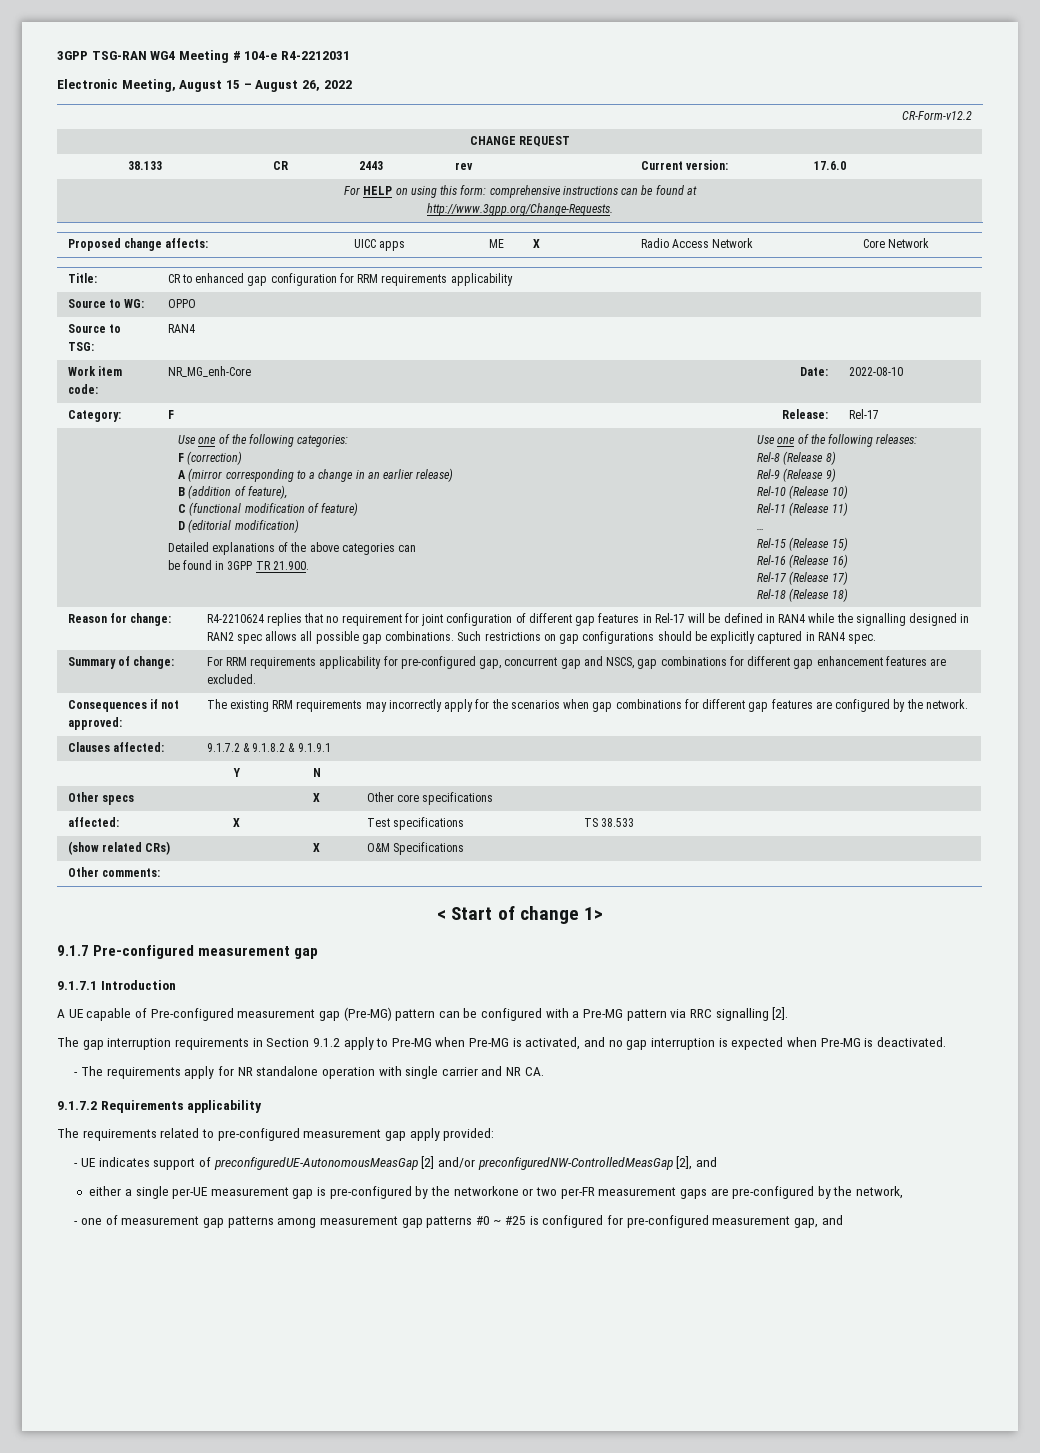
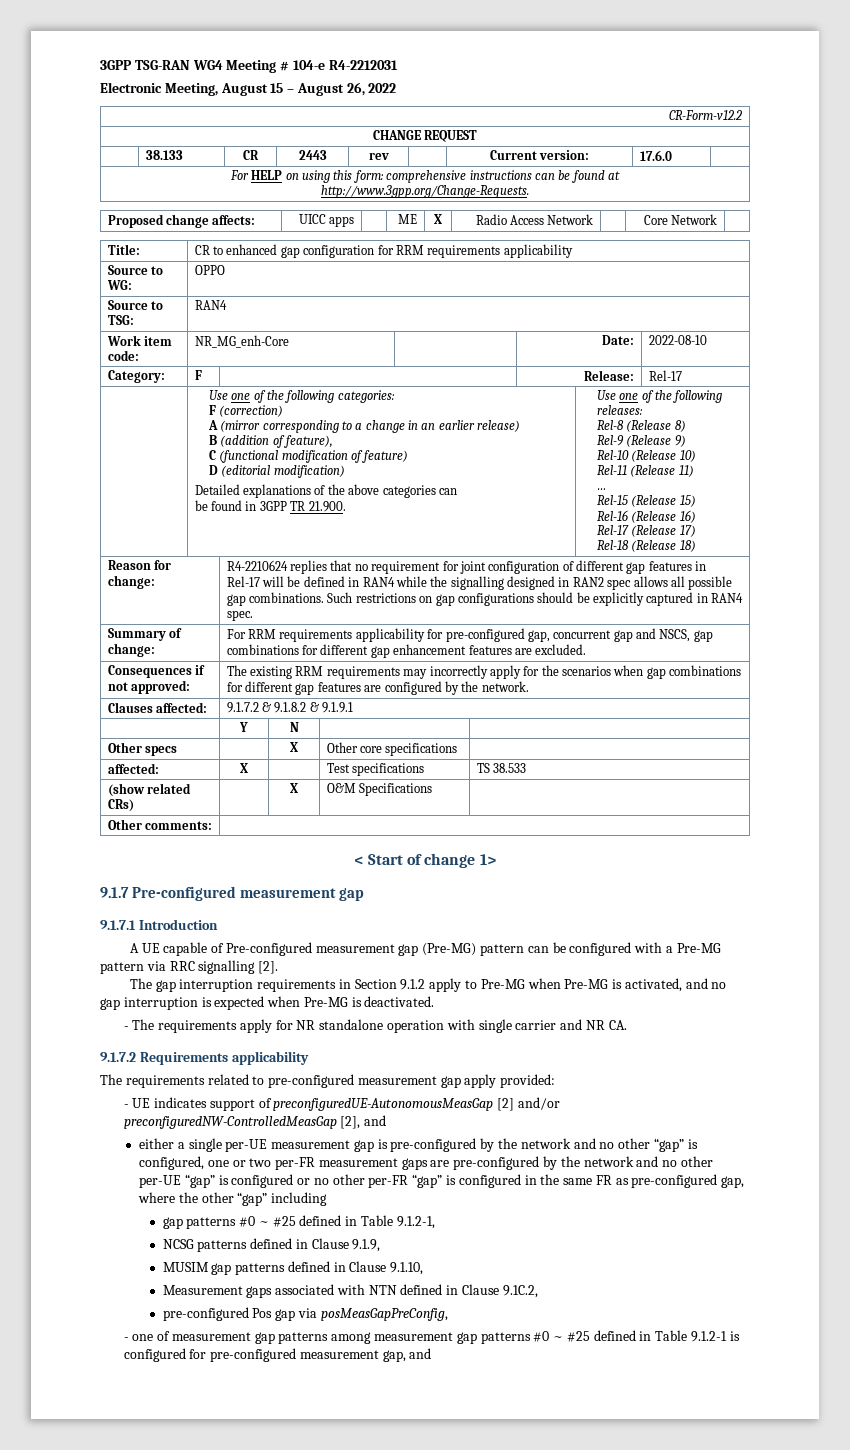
- either a single per-UE measurement gap is pre-configured by the networkone or two per-FR measurement gaps are pre-configured by the network,
+ either a single per-UE measurement gap is pre-configured by the network and no other “gap” is configured, one or two per-FR measurement gaps are pre-configured by the network and no other per-UE “gap” is configured or no other per-FR “gap” is configured in the same FR as pre-configured gap, where the other “gap” including
+ gap patterns #0 ~ #25 defined in Table 9.1.2-1,
+ NCSG patterns defined in Clause 9.1.9,
+ MUSIM gap patterns defined in Clause 9.1.10,
+ Measurement gaps associated with NTN defined in Clause 9.1C.2,
+ pre-configured Pos gap via posMeasGapPreConfig,
- - one of measurement gap patterns among measurement gap patterns #0 ~ #25 is configured for pre-configured measurement gap, and
+ - one of measurement gap patterns among measurement gap patterns #0 ~ #25 defined in Table 9.1.2-1 is configured for pre-configured measurement gap, and

